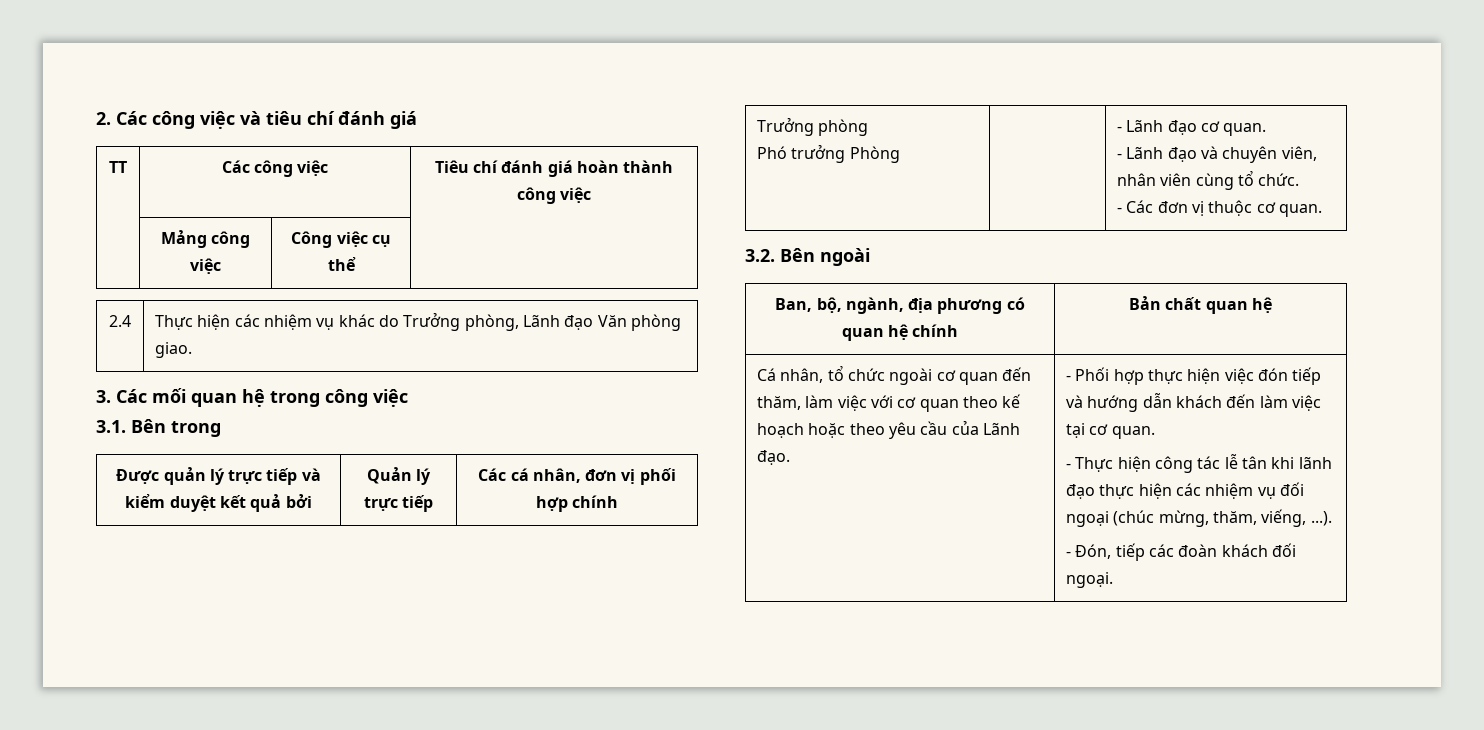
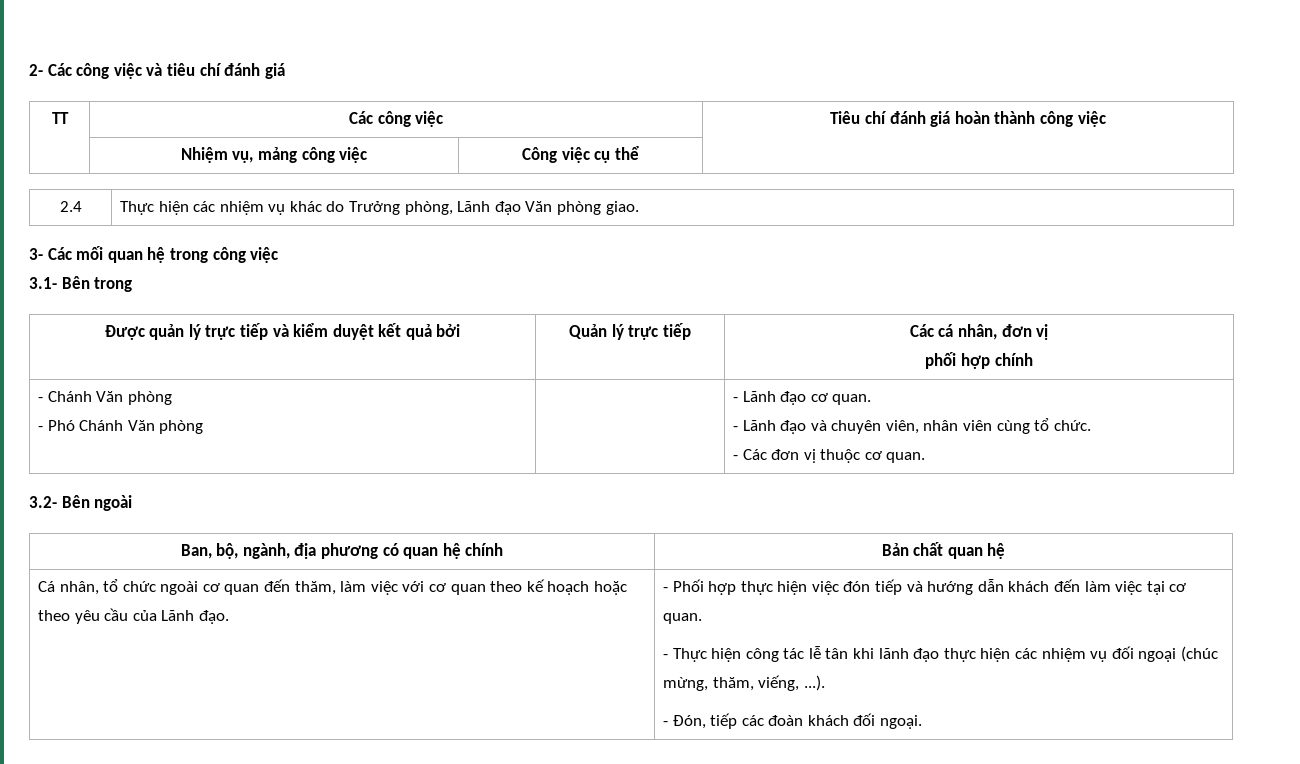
- 2. Các công việc và tiêu chí đánh giá
+ 2- Các công việc và tiêu chí đánh giá
- | Mảng công việc | Công việc cụ thể |
+ | Nhiệm vụ, mảng công việc | Công việc cụ thể |
- 3. Các mối quan hệ trong công việc
+ 3- Các mối quan hệ trong công việc
- 3.1. Bên trong
+ 3.1- Bên trong
- Được quản lý trực tiếp và kiểm duyệt kết quả bởi | Quản lý trực tiếp | Các cá nhân, đơn vị phối hợp chính
+ Được quản lý trực tiếp và kiểm duyệt kết quả bởi | Quản lý trực tiếp | Các cá nhân, đơn vị
+ phối hợp chính
- Trưởng phòng
- Phó trưởng Phòng | | - Lãnh đạo cơ quan.
+ - Chánh Văn phòng
+ - Phó Chánh Văn phòng | | - Lãnh đạo cơ quan.
- 3.2. Bên ngoài
+ 3.2- Bên ngoài

